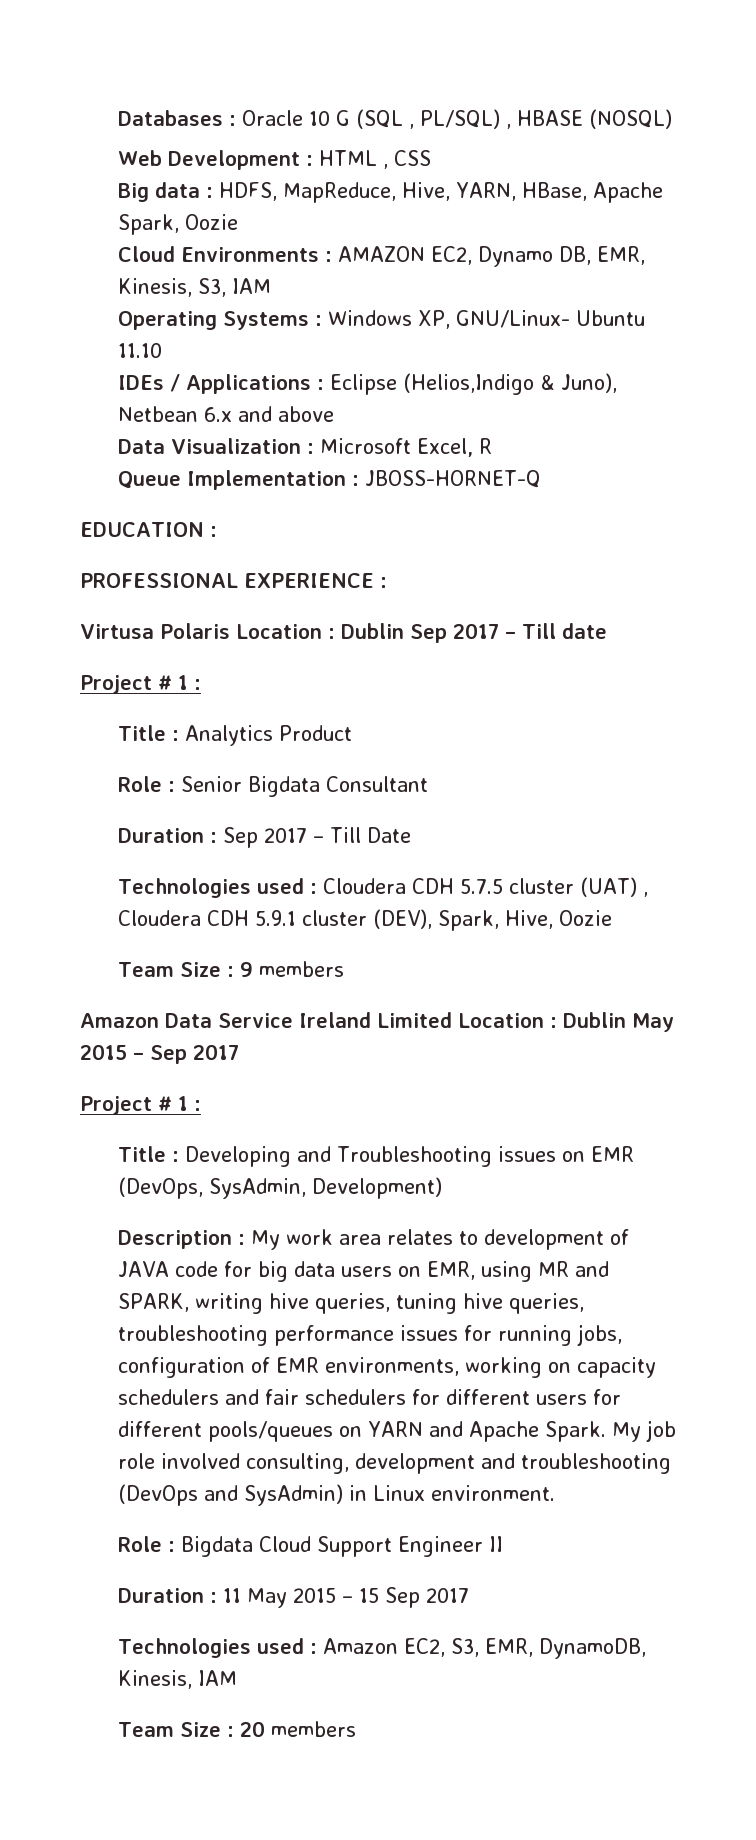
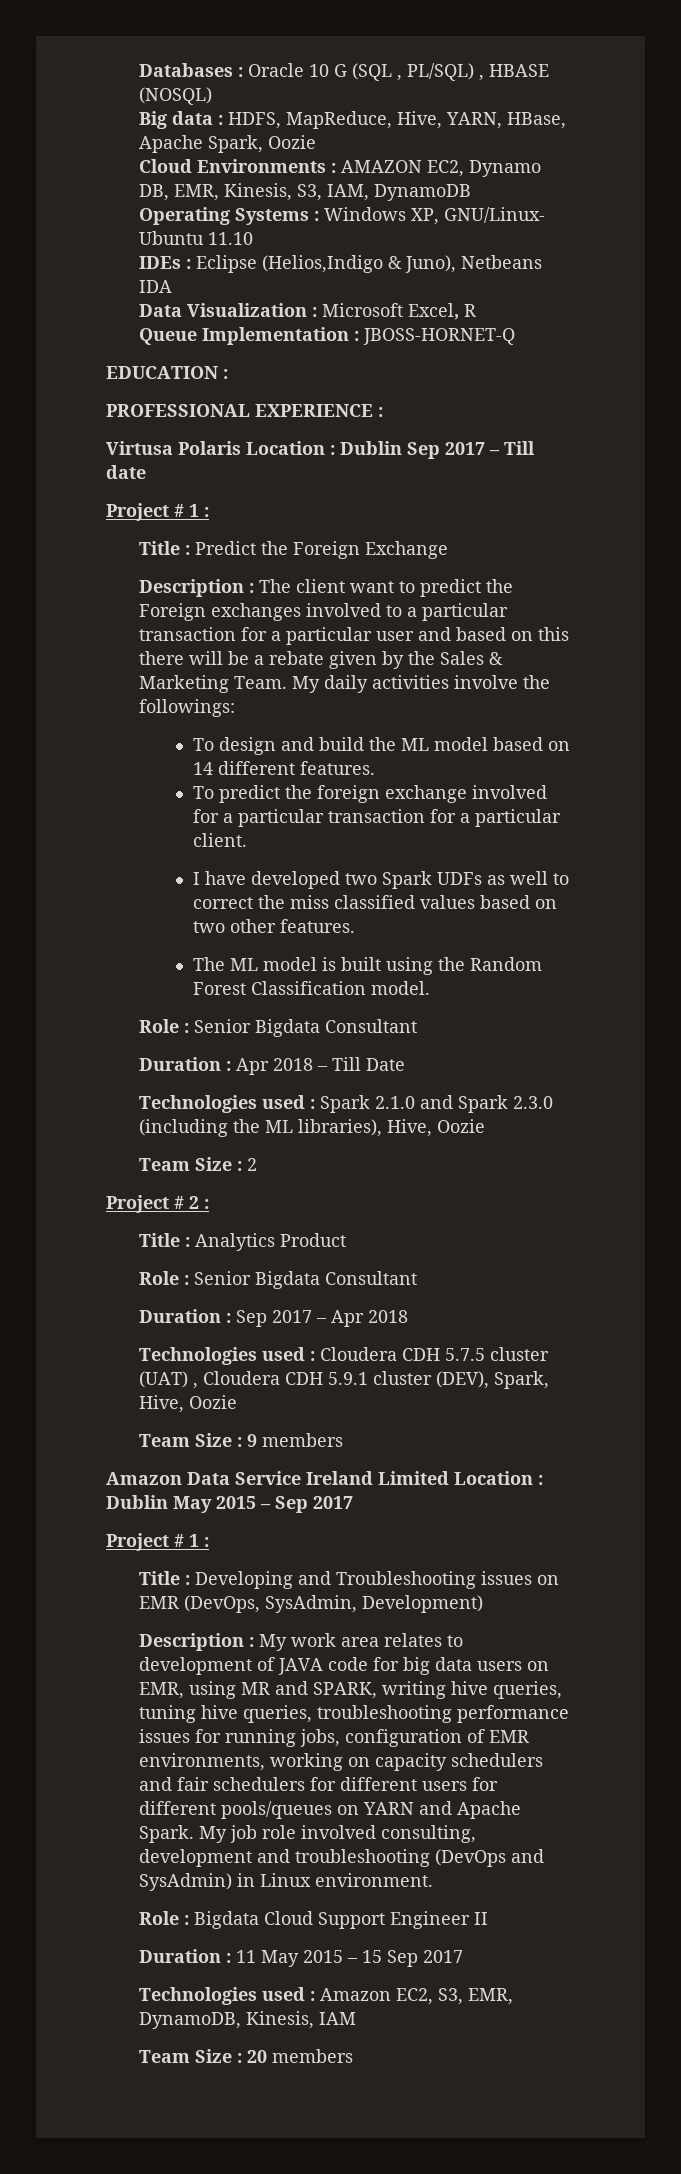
- Web Development : HTML , CSS
- Cloud Environments : AMAZON EC2, Dynamo DB, EMR, Kinesis, S3, IAM
+ Cloud Environments : AMAZON EC2, Dynamo DB, EMR, Kinesis, S3, IAM, DynamoDB
- IDEs / Applications : Eclipse (Helios,Indigo & Juno), Netbean 6.x and above
+ IDEs : Eclipse (Helios,Indigo & Juno), Netbeans IDA
+ Title : Predict the Foreign Exchange
+ Description : The client want to predict the Foreign exchanges involved to a particular transaction for a particular user and based on this there will be a rebate given by the Sales & Marketing Team. My daily activities involve the followings:
+ To design and build the ML model based on 14 different features.
+ To predict the foreign exchange involved for a particular transaction for a particular client.
+ I have developed two Spark UDFs as well to correct the miss classified values based on two other features.
+ The ML model is built using the Random Forest Classification model.
+ Role : Senior Bigdata Consultant
+ Duration : Apr 2018 – Till Date
+ Technologies used : Spark 2.1.0 and Spark 2.3.0 (including the ML libraries), Hive, Oozie
+ Team Size : 2
+ Project # 2 :
- Duration : Sep 2017 – Till Date
+ Duration : Sep 2017 – Apr 2018

